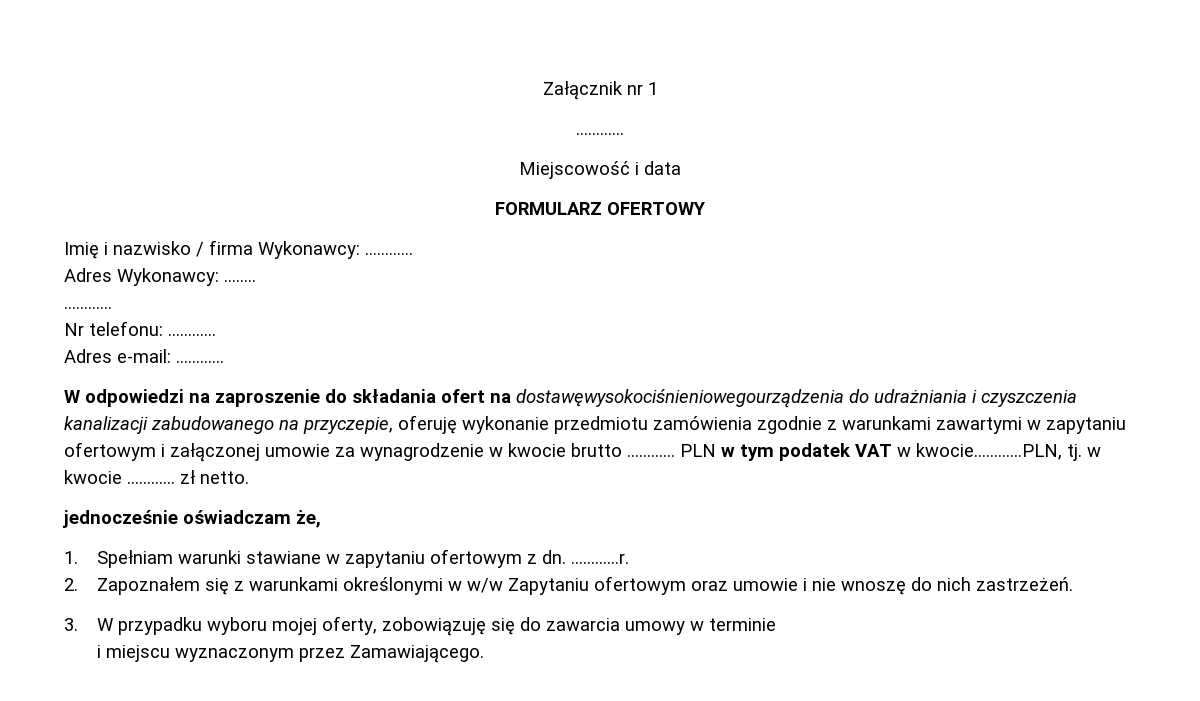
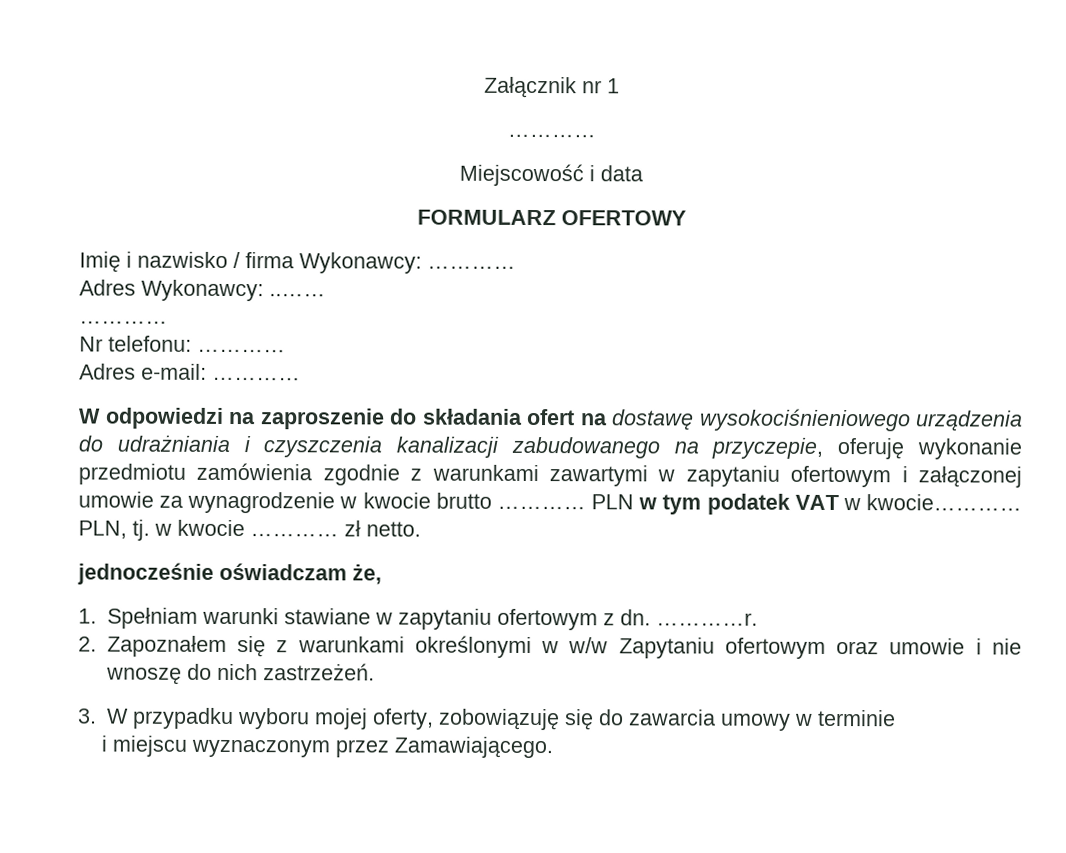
- W odpowiedzi na zaproszenie do składania ofert na dostawęwysokociśnieniowegourządzenia do udrażniania i czyszczenia kanalizacji zabudowanego na przyczepie, oferuję wykonanie przedmiotu zamówienia zgodnie z warunkami zawartymi w zapytaniu ofertowym i załączonej umowie za wynagrodzenie w kwocie brutto …………
+ W odpowiedzi na zaproszenie do składania ofert na dostawę wysokociśnieniowego urządzenia do udrażniania i czyszczenia kanalizacji zabudowanego na przyczepie, oferuję wykonanie przedmiotu zamówienia zgodnie z warunkami zawartymi w zapytaniu ofertowym i załączonej umowie za wynagrodzenie w kwocie brutto …………
- PLN w tym podatek VAT w kwocie…………PLN, tj. w kwocie ………… zł netto.
+ PLN w tym podatek VAT w kwocie………… PLN, tj. w kwocie ………… zł netto.

